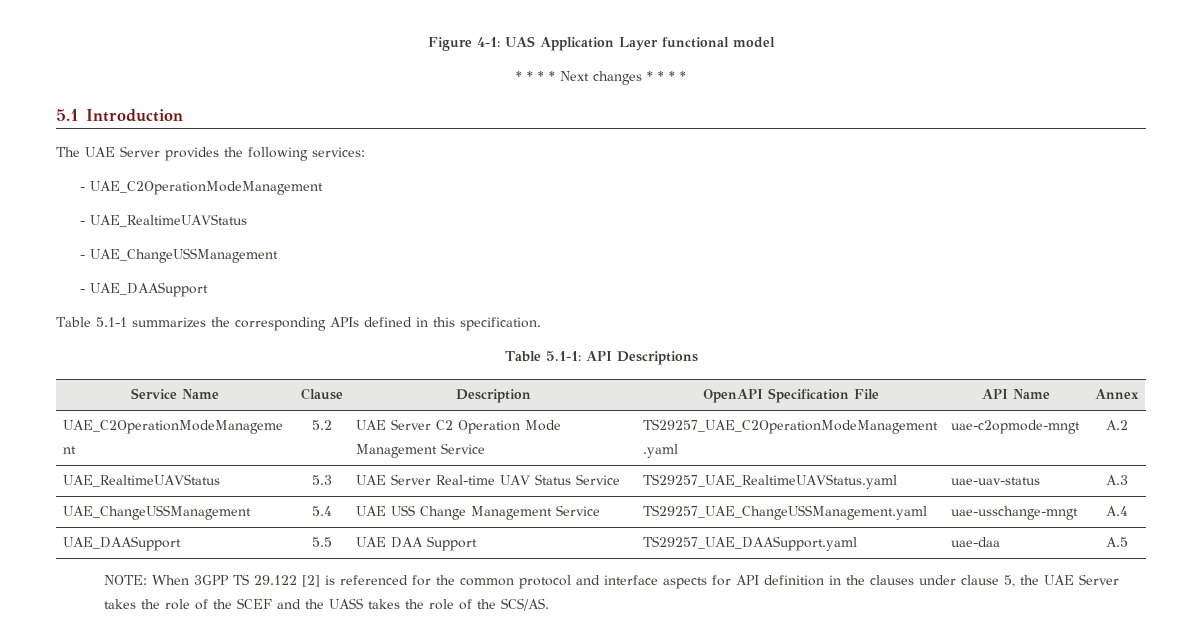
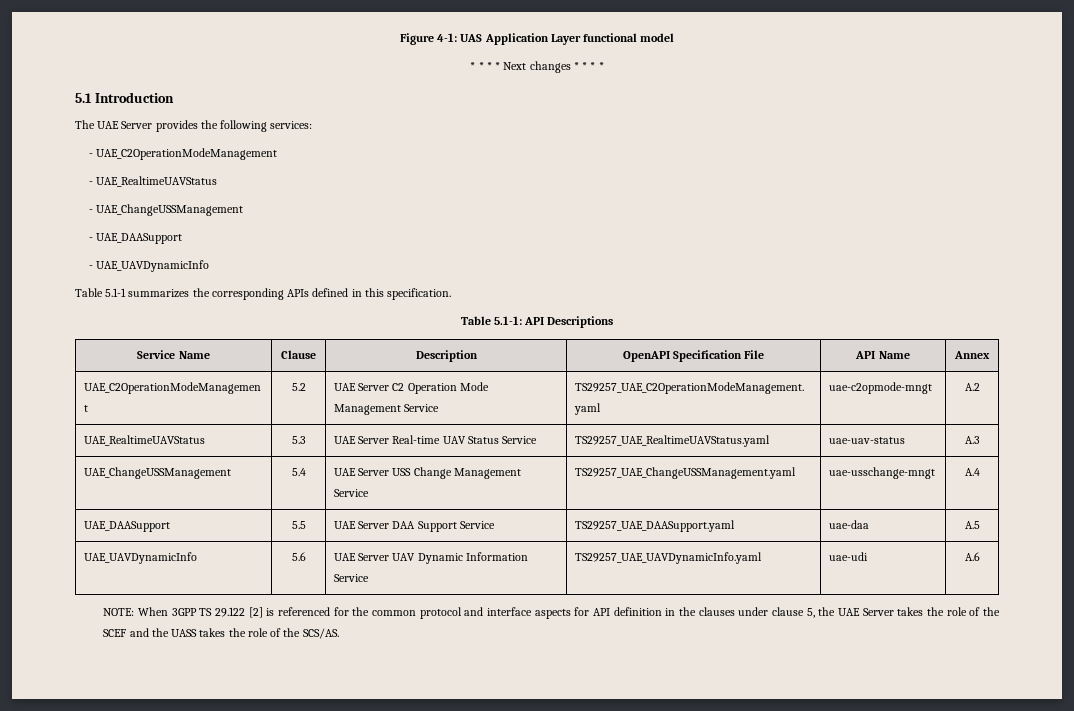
+ - UAE_UAVDynamicInfo
- UAE_ChangeUSSManagement | 5.4 | UAE USS Change Management Service | TS29257_UAE_ChangeUSSManagement.yaml | uae-usschange-mngt | A.4
+ UAE_ChangeUSSManagement | 5.4 | UAE Server USS Change Management Service | TS29257_UAE_ChangeUSSManagement.yaml | uae-usschange-mngt | A.4
- UAE_DAASupport | 5.5 | UAE DAA Support | TS29257_UAE_DAASupport.yaml | uae-daa | A.5
+ UAE_DAASupport | 5.5 | UAE Server DAA Support Service | TS29257_UAE_DAASupport.yaml | uae-daa | A.5
+ UAE_UAVDynamicInfo | 5.6 | UAE Server UAV Dynamic Information Service | TS29257_UAE_UAVDynamicInfo.yaml | uae-udi | A.6

